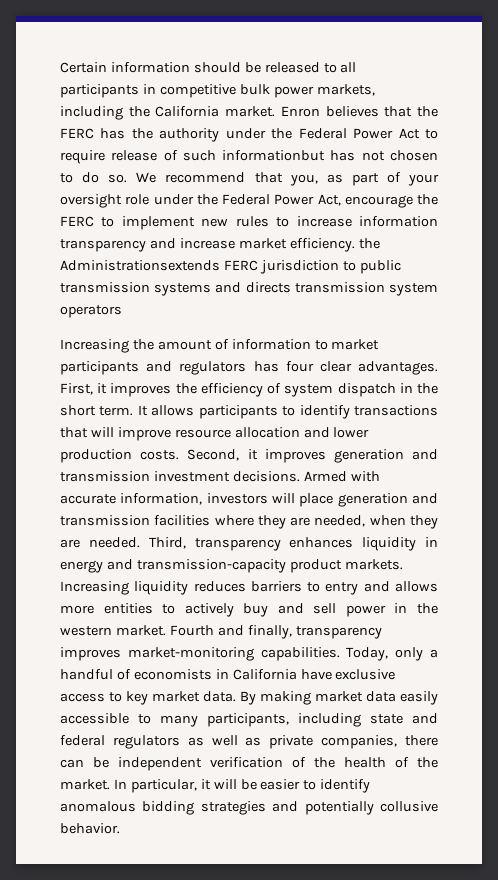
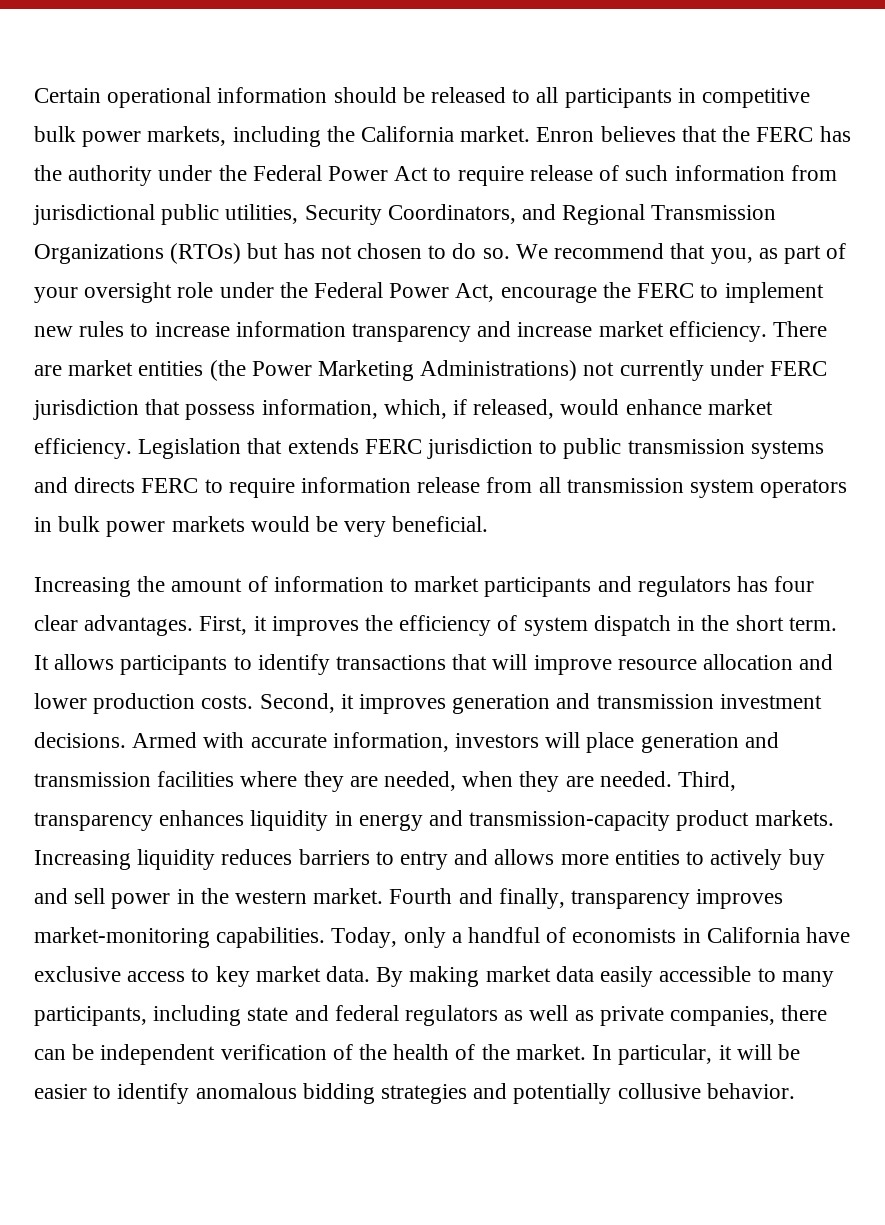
- Certain information should be released to all participants in competitive bulk power markets, including the California market.
+ Certain operational information should be released to all participants in competitive bulk power markets, including the California market.
- Enron believes that the FERC has the authority under the Federal Power Act to require release of such informationbut has not chosen to do so.
+ Enron believes that the FERC has the authority under the Federal Power Act to require release of such information from jurisdictional public utilities, Security Coordinators, and Regional Transmission Organizations (RTOs) but has not chosen to do so.
- We recommend that you, as part of your oversight role under the Federal Power Act, encourage the FERC to implement new rules to increase information transparency and increase market efficiency. the Administrationsextends FERC jurisdiction to public transmission systems and directs transmission system operators
+ We recommend that you, as part of your oversight role under the Federal Power Act, encourage the FERC to implement new rules to increase information transparency and increase market efficiency. There are market entities (the Power Marketing Administrations) not currently under FERC jurisdiction that possess information, which, if released, would enhance market efficiency. Legislation that extends FERC jurisdiction to public transmission systems and directs FERC to require information release from all transmission system operators in bulk power markets would be very beneficial.

